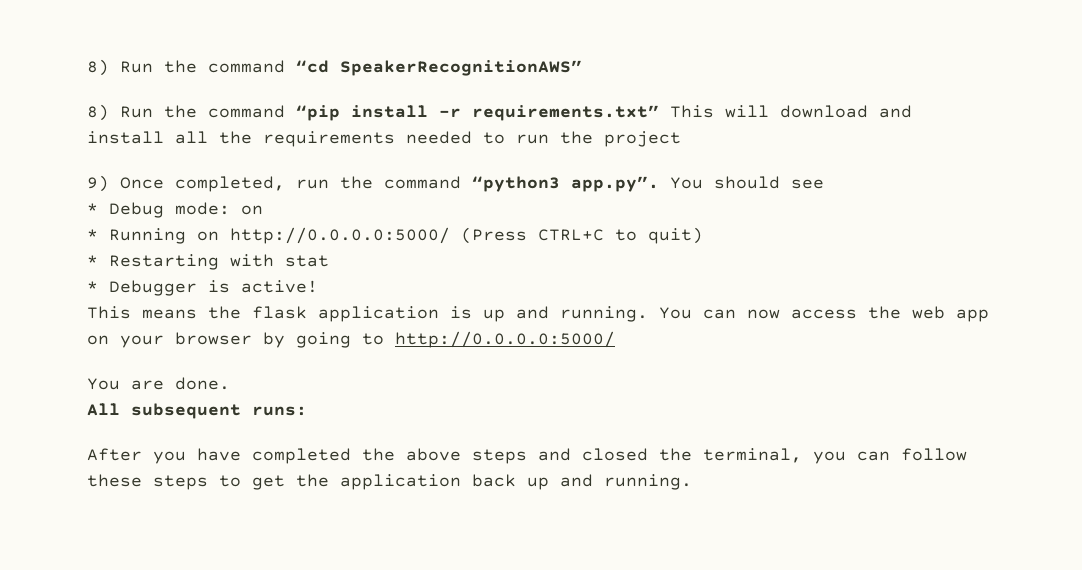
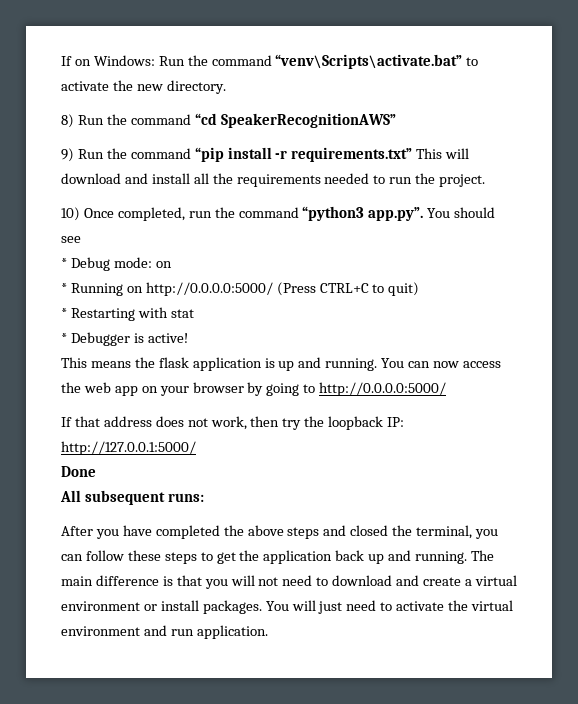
+ If on Windows: Run the command “venv\Scripts\activate.bat” to activate the new directory.
- 8) Run the command “pip install -r requirements.txt” This will download and install all the requirements needed to run the project
- 9) Once completed, run the command “python3 app.py”. You should see
+ 9) Run the command “pip install -r requirements.txt” This will download and install all the requirements needed to run the project.
+ 10) Once completed, run the command “python3 app.py”. You should see
- You are done.
+ If that address does not work, then try the loopback IP: http://127.0.0.1:5000/
+ Done
+ The main difference is that you will not need to download and create a virtual environment or install packages. You will just need to activate the virtual environment and run application.

